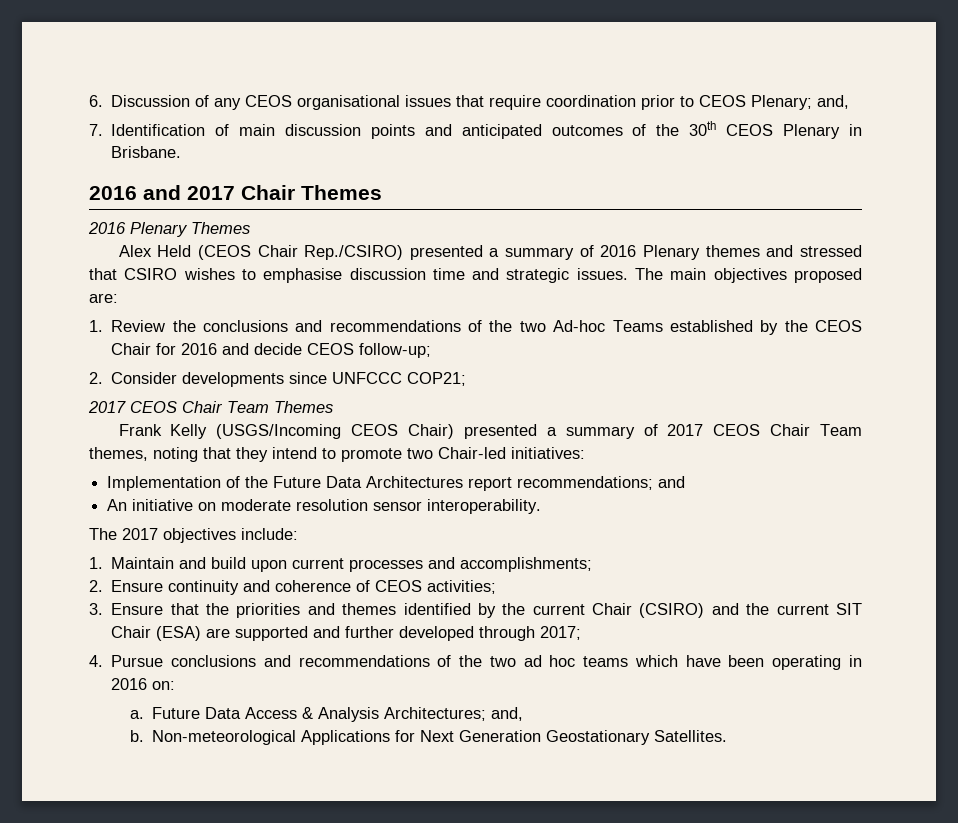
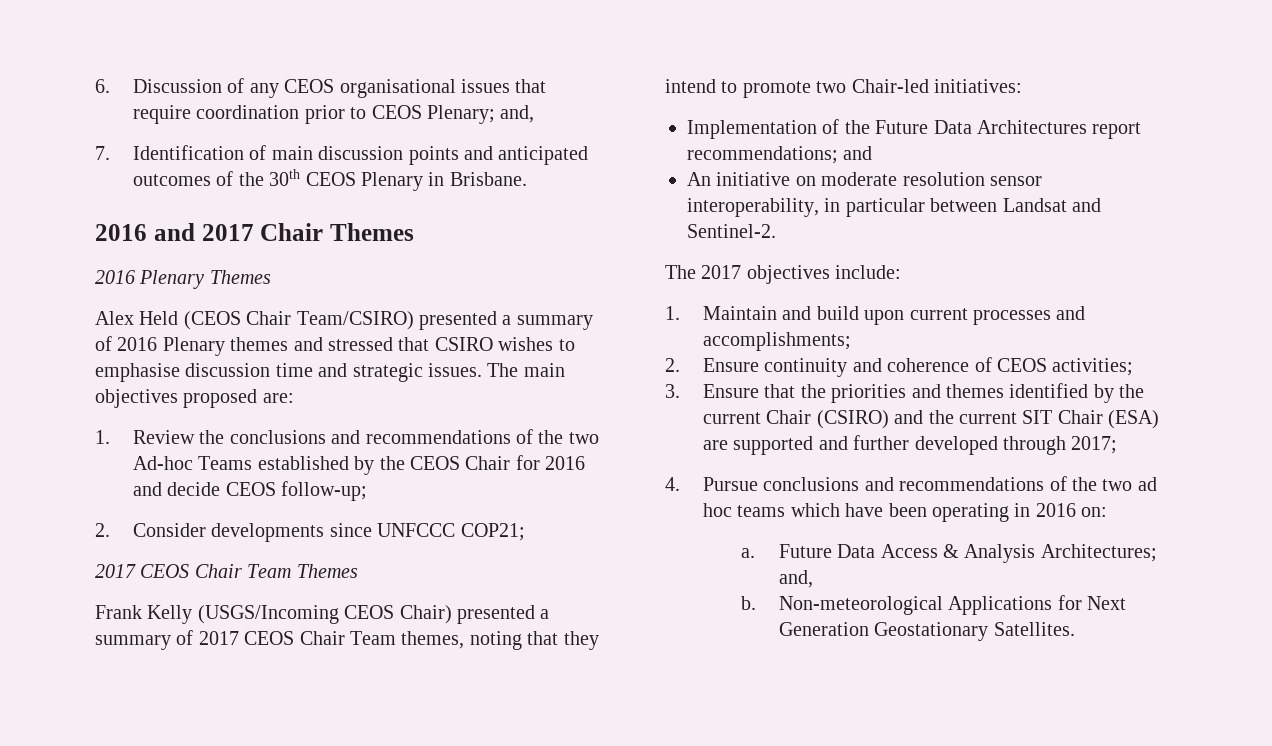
- Alex Held (CEOS Chair Rep./CSIRO) presented a summary of 2016 Plenary themes and stressed that CSIRO wishes to emphasise discussion time and strategic issues.
+ Alex Held (CEOS Chair Team/CSIRO) presented a summary of 2016 Plenary themes and stressed that CSIRO wishes to emphasise discussion time and strategic issues.
- An initiative on moderate resolution sensor interoperability.
+ An initiative on moderate resolution sensor interoperability, in particular between Landsat and Sentinel-2.

